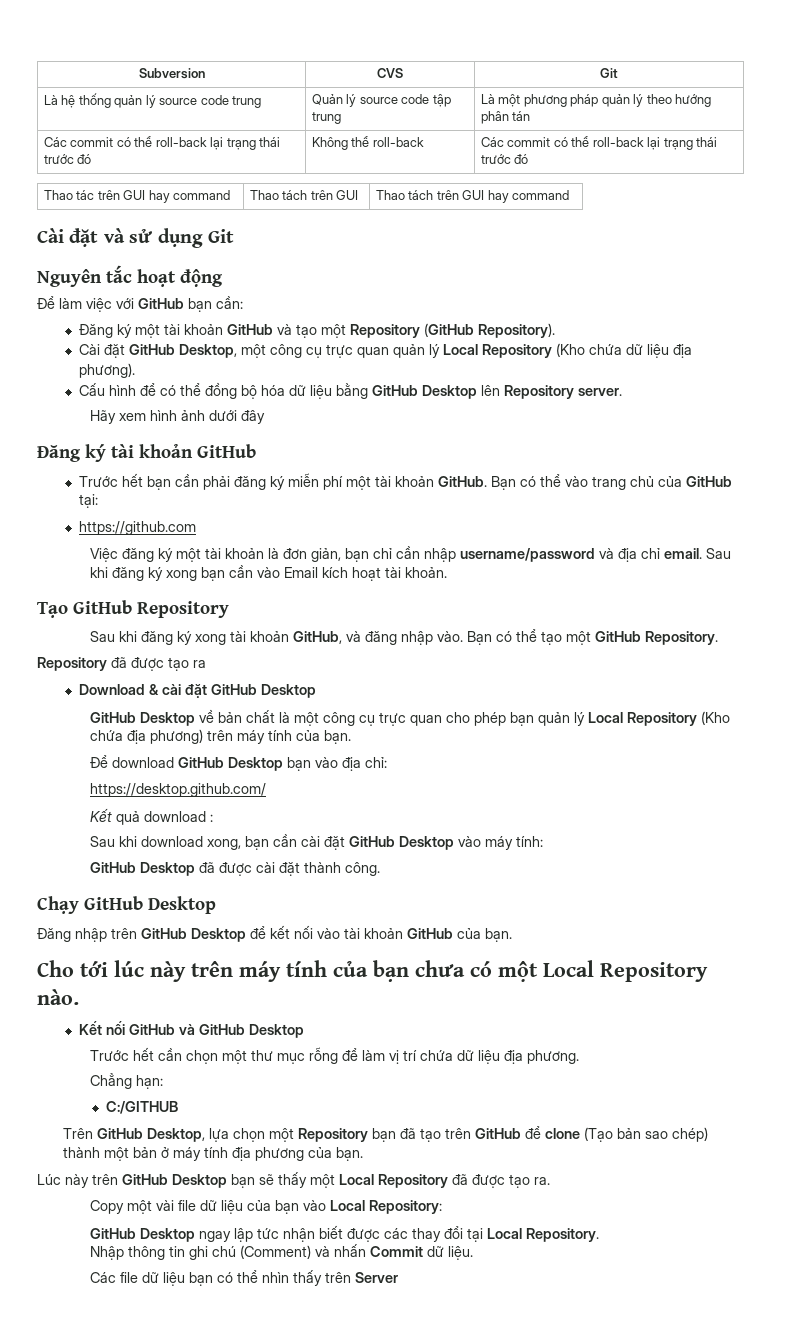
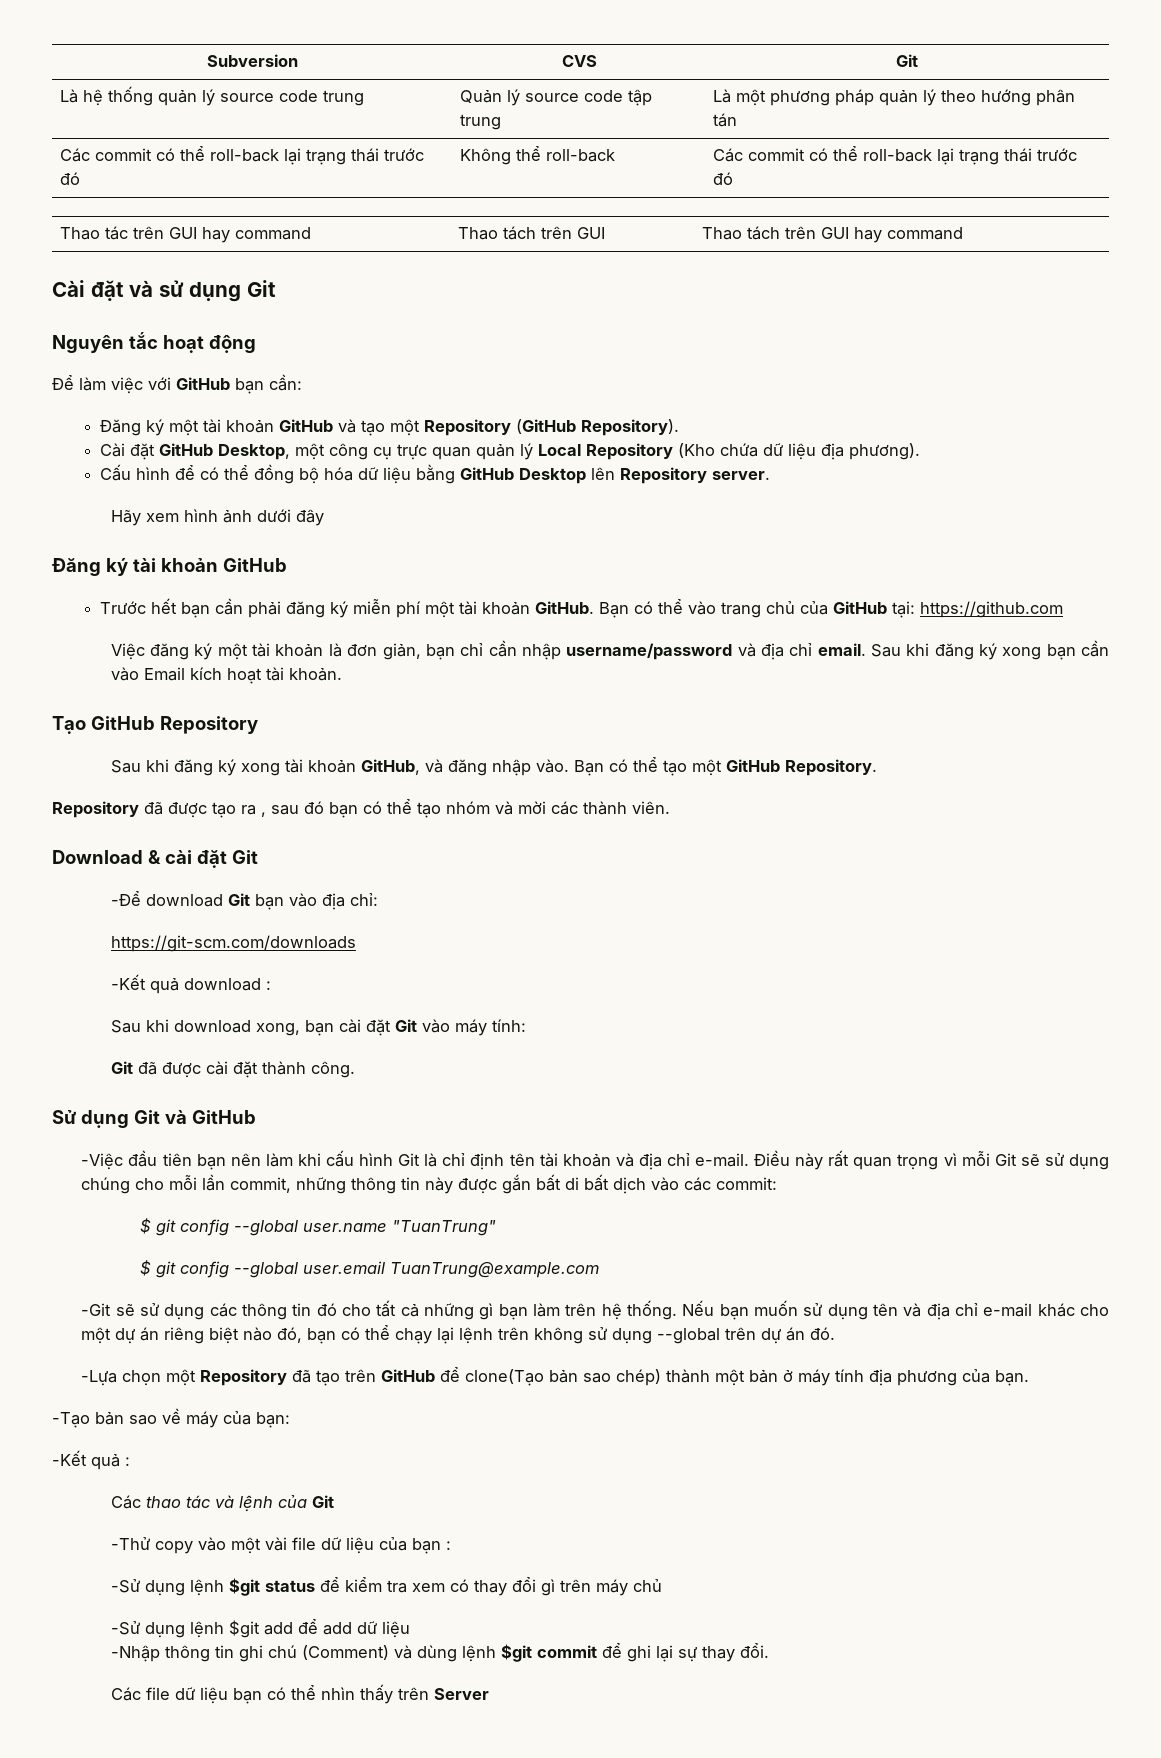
- Bạn có thể vào trang chủ của GitHub tại:
- https://github.com
+ Bạn có thể vào trang chủ của GitHub tại: https://github.com
- Repository đã được tạo ra
- Download & cài đặt GitHub Desktop
- GitHub Desktop về bản chất là một công cụ trực quan cho phép bạn quản lý Local Repository (Kho chứa địa phương) trên máy tính của bạn.
- Để download GitHub Desktop bạn vào địa chỉ:
+ Repository đã được tạo ra , sau đó bạn có thể tạo nhóm và mời các thành viên.
+ Download & cài đặt Git
+ -Để download Git bạn vào địa chỉ:
- https://desktop.github.com/
- Kết quả download :
+ https://git-scm.com/downloads
+ -Kết quả download :
- Sau khi download xong, bạn cần cài đặt GitHub Desktop vào máy tính:
+ Sau khi download xong, bạn cài đặt Git vào máy tính:
- GitHub Desktop đã được cài đặt thành công.
+ Git đã được cài đặt thành công.
- Chạy GitHub Desktop
- Đăng nhập trên GitHub Desktop để kết nối vào tài khoản GitHub của bạn.
- Cho tới lúc này trên máy tính của bạn chưa có một Local Repository nào.
- Kết nối GitHub và GitHub Desktop
- Trước hết cần chọn một thư mục rỗng để làm vị trí chứa dữ liệu địa phương.
- Chẳng hạn:
- C:/GITHUB
- Trên GitHub Desktop, lựa chọn một Repository bạn đã tạo trên GitHub để clone (Tạo bản sao chép) thành một bản ở máy tính địa phương của bạn.
+ Sử dụng Git và GitHub
+ -Việc đầu tiên bạn nên làm khi cấu hình Git là chỉ định tên tài khoản và địa chỉ e-mail. Điều này rất quan trọng vì mỗi Git sẽ sử dụng chúng cho mỗi lần commit, những thông tin này được gắn bất di bất dịch vào các commit:
+ $ git config --global user.name "TuanTrung"
+ $ git config --global user.email TuanTrung@example.com
+ -Git sẽ sử dụng các thông tin đó cho tất cả những gì bạn làm trên hệ thống. Nếu bạn muốn sử dụng tên và địa chỉ e-mail khác cho một dự án riêng biệt nào đó, bạn có thể chạy lại lệnh trên không sử dụng --global trên dự án đó.
+ -Lựa chọn một Repository đã tạo trên GitHub để clone(Tạo bản sao chép) thành một bản ở máy tính địa phương của bạn.
- Lúc này trên GitHub Desktop bạn sẽ thấy một Local Repository đã được tạo ra.
- Copy một vài file dữ liệu của bạn vào Local Repository:
- GitHub Desktop ngay lập tức nhận biết được các thay đổi tại Local Repository.
- Nhập thông tin ghi chú (Comment) và nhấn Commit dữ liệu.
+ -Tạo bản sao về máy của bạn:
+ -Kết quả :
+ Các thao tác và lệnh của Git
+ -Thử copy vào một vài file dữ liệu của bạn :
+ -Sử dụng lệnh $git status để kiểm tra xem có thay đổi gì trên máy chủ
+ -Sử dụng lệnh $git add để add dữ liệu
+ -Nhập thông tin ghi chú (Comment) và dùng lệnh $git commit để ghi lại sự thay đổi.

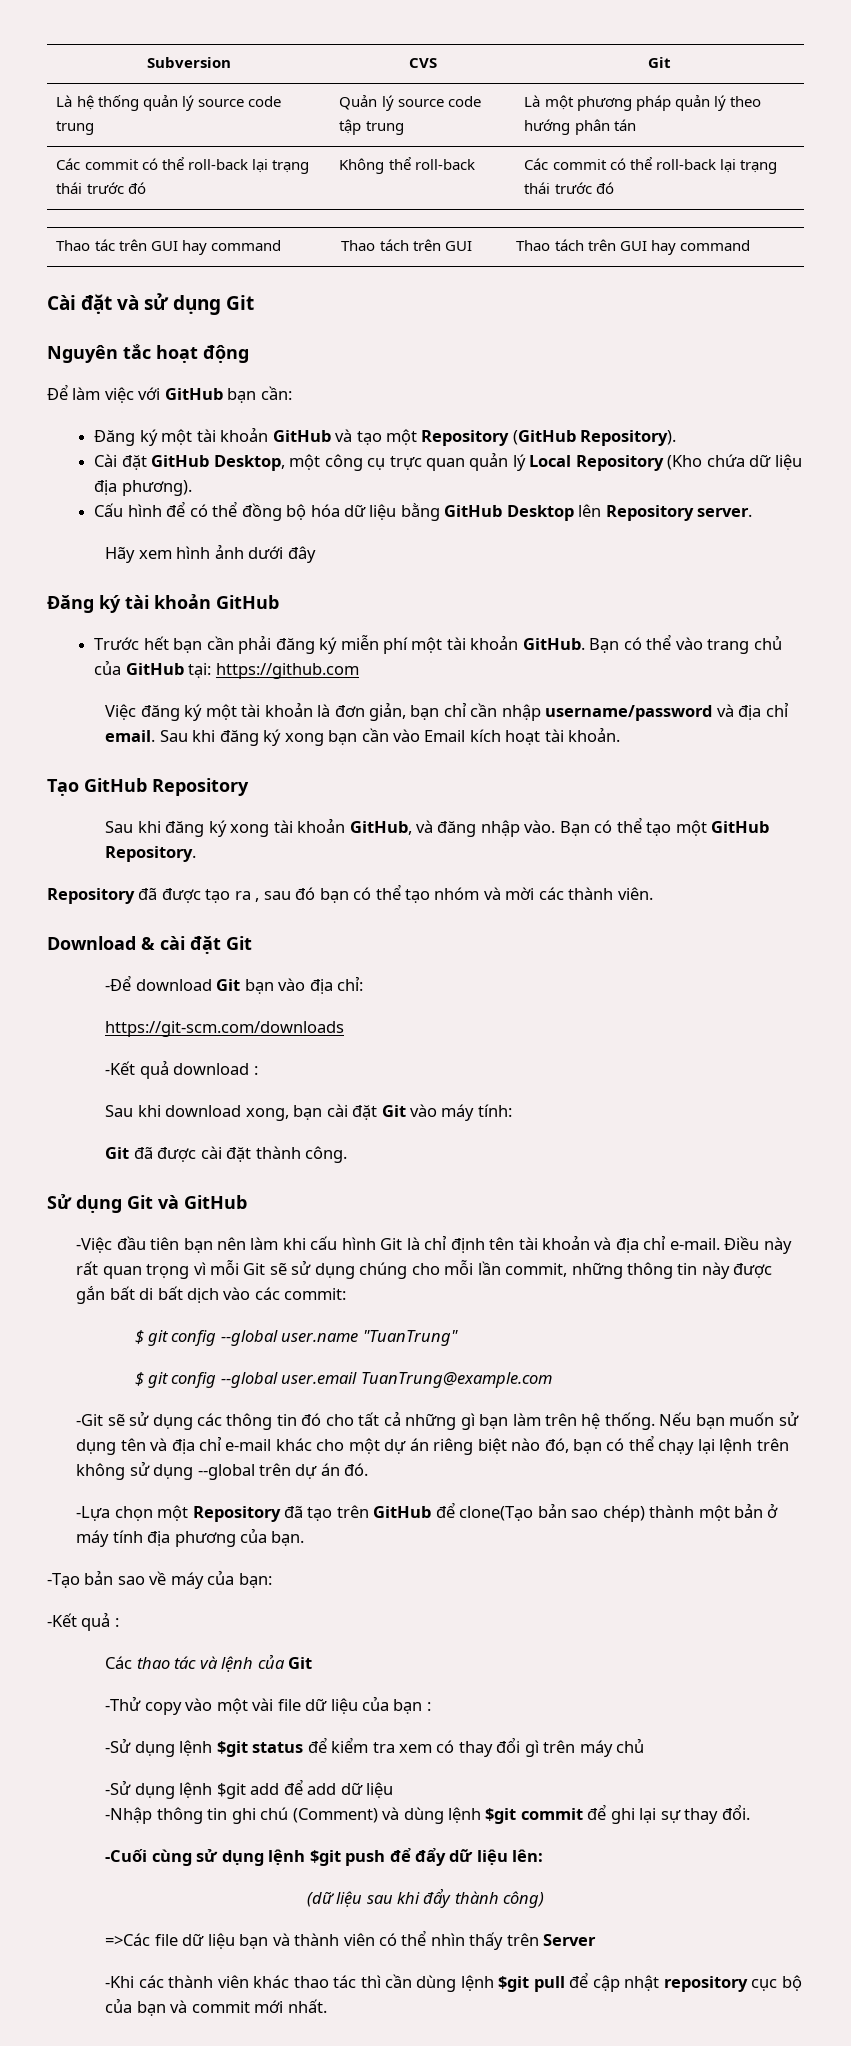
- Các file dữ liệu bạn có thể nhìn thấy trên Server
+ -Cuối cùng sử dụng lệnh $git push để đẩy dữ liệu lên:
+ (dữ liệu sau khi đẩy thành công)
+ =>Các file dữ liệu bạn và thành viên có thể nhìn thấy trên Server
+ -Khi các thành viên khác thao tác thì cần dùng lệnh $git pull để cập nhật repository cục bộ của bạn và commit mới nhất.

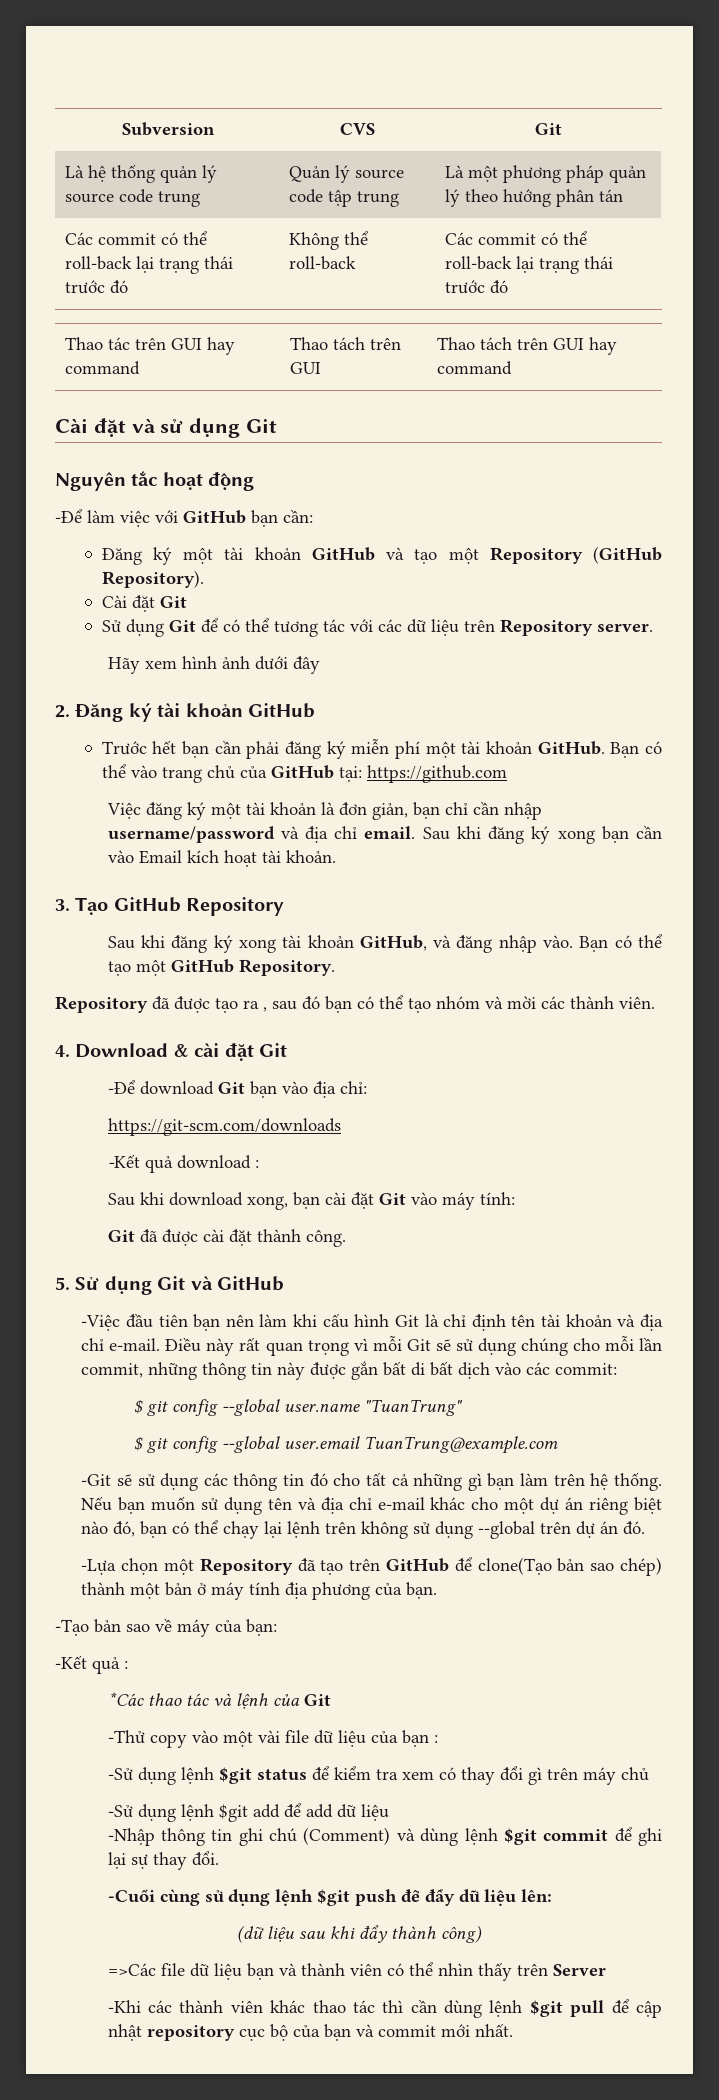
- Để làm việc với GitHub bạn cần:
+ -Để làm việc với GitHub bạn cần:
- Cài đặt GitHub Desktop, một công cụ trực quan quản lý Local Repository (Kho chứa dữ liệu địa phương).
- Cấu hình để có thể đồng bộ hóa dữ liệu bằng GitHub Desktop lên Repository server.
+ Cài đặt Git
+ Sử dụng Git để có thể tương tác với các dữ liệu trên Repository server.
- Đăng ký tài khoản GitHub
+ 2. Đăng ký tài khoản GitHub
- Tạo GitHub Repository
+ 3. Tạo GitHub Repository
- Download & cài đặt Git
+ 4. Download & cài đặt Git
- Sử dụng Git và GitHub
+ 5. Sử dụng Git và GitHub
- Các thao tác và lệnh của Git
+ *Các thao tác và lệnh của Git

